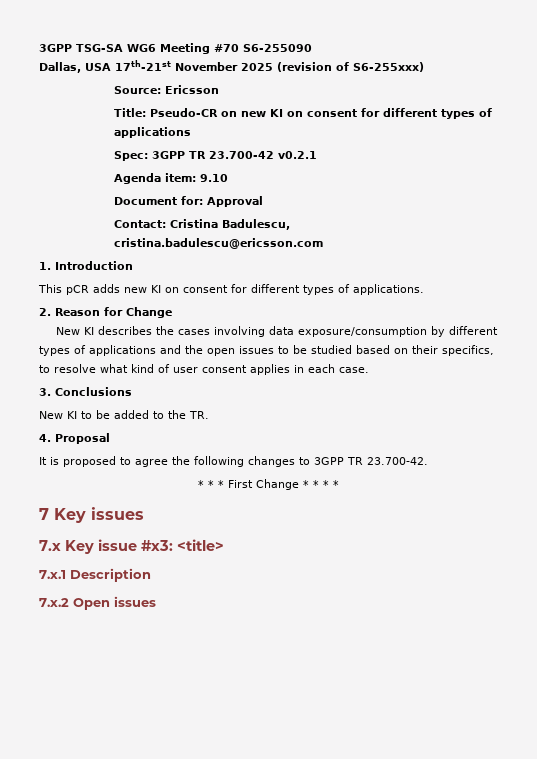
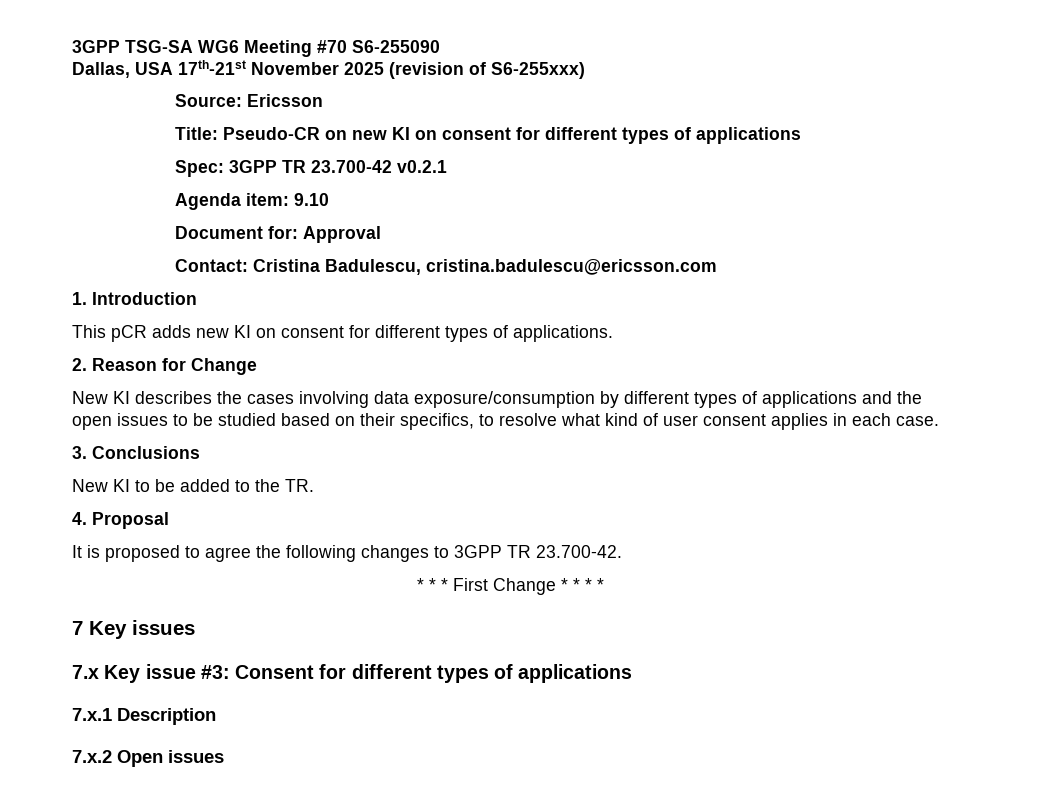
- 7.x Key issue #x3: <title>
+ 7.x Key issue #3: Consent for different types of applications

